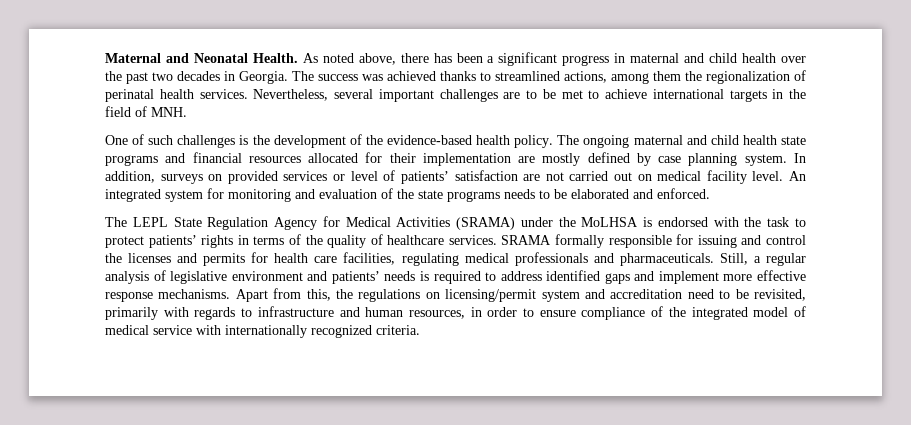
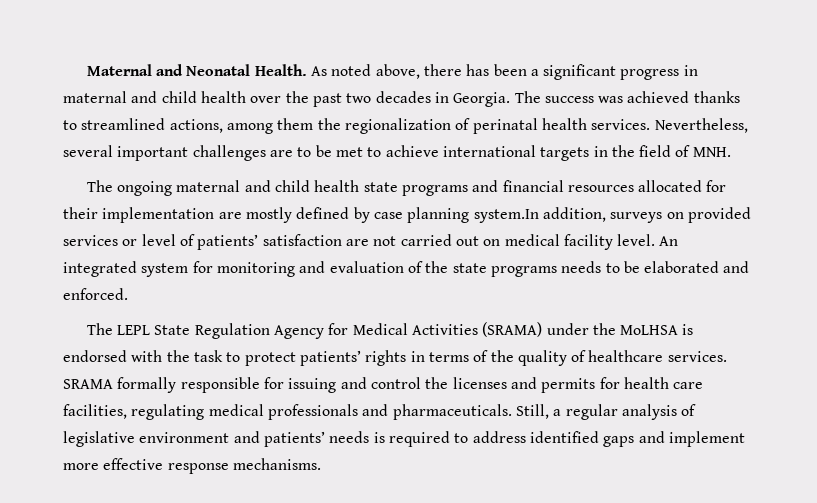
- One of such challenges is the development of the evidence-based health policy. The ongoing maternal and child health state programs and financial resources allocated for their implementation are mostly defined by case planning system. In addition, surveys on provided services or level of patients’ satisfaction are not carried out on medical facility level.
+ The ongoing maternal and child health state programs and financial resources allocated for their implementation are mostly defined by case planning system.In addition, surveys on provided services or level of patients’ satisfaction are not carried out on medical facility level.
- Apart from this, the regulations on licensing/permit system and accreditation need to be revisited, primarily with regards to infrastructure and human resources, in order to ensure compliance of the integrated model of medical service with internationally recognized criteria.

